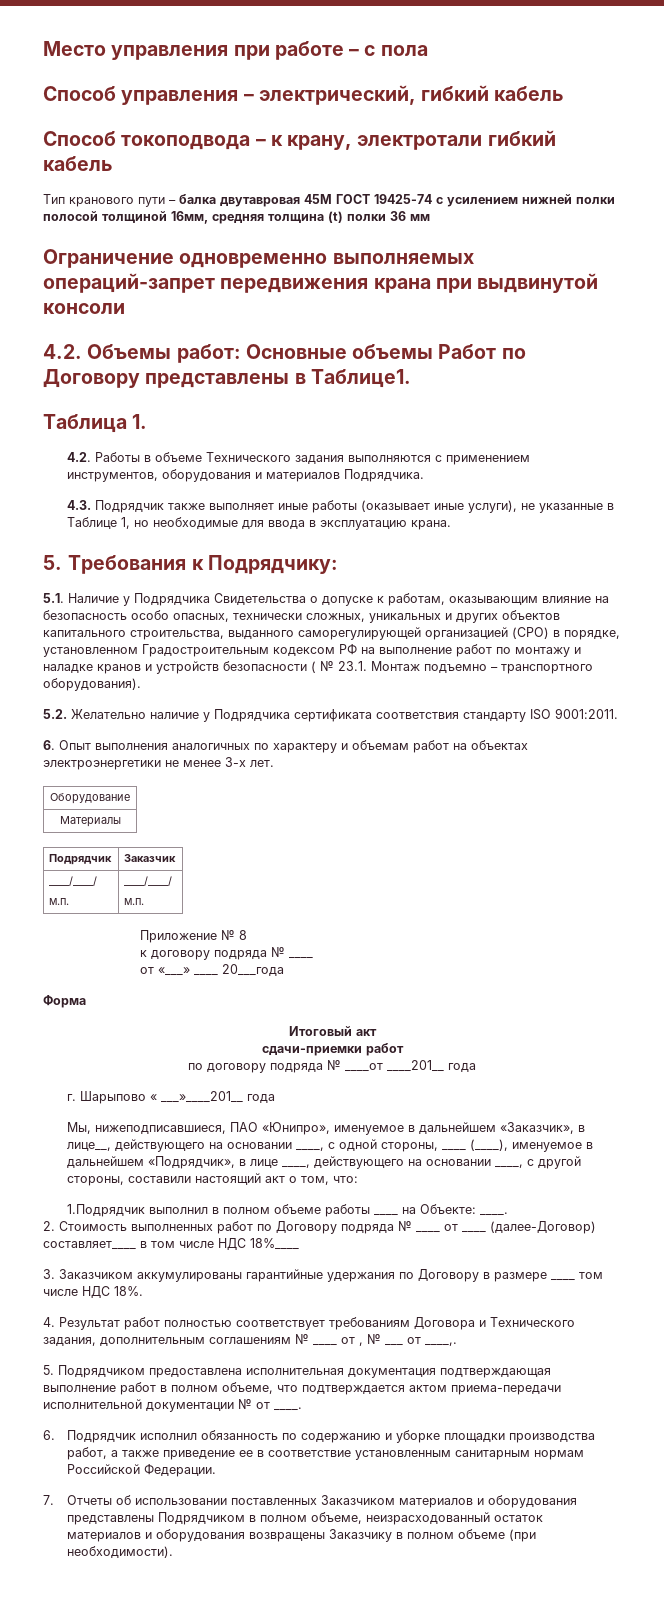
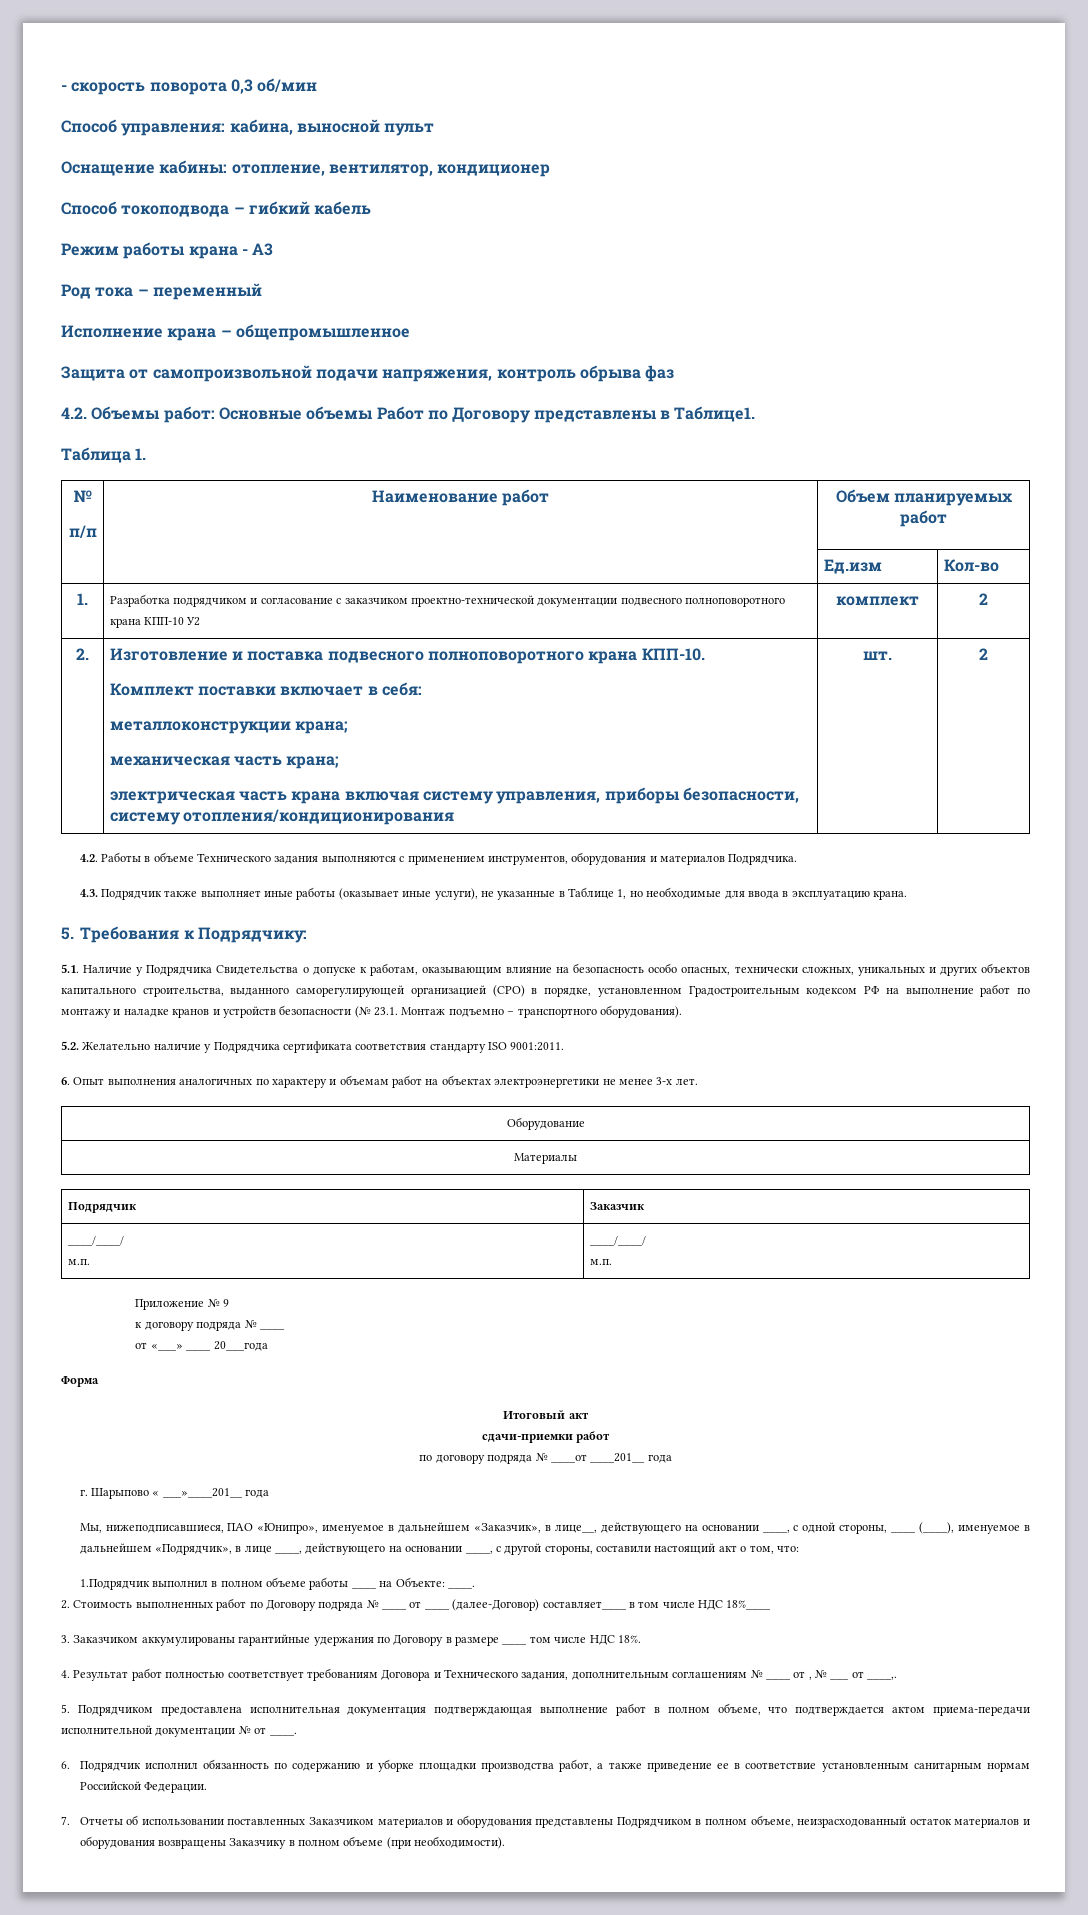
- Место управления при работе – с пола
- Способ управления – электрический, гибкий кабель
+ - скорость поворота 0,3 об/мин
+ Способ управления: кабина, выносной пульт
+ Оснащение кабины: отопление, вентилятор, кондиционер
- Способ токоподвода – к крану, электротали гибкий кабель
- Тип кранового пути – балка двутавровая 45М ГОСТ 19425-74 с усилением нижней полки полосой толщиной 16мм, средняя толщина (t) полки 36 мм
- Ограничение одновременно выполняемых операций-запрет передвижения крана при выдвинутой консоли
+ Способ токоподвода – гибкий кабель
+ Режим работы крана - А3
+ Род тока – переменный
+ Исполнение крана – общепромышленное
+ Защита от самопроизвольной подачи напряжения, контроль обрыва фаз
  Таблица 1.
+ №
+ п/п | Наименование работ | Объем планируемых работ
+ | | Ед.изм | Кол-во
+ 1. | Разработка подрядчиком и согласование с заказчиком проектно-технической документации подвесного полноповоротного крана КПП-10 У2 | комплект | 2
+ 2. | Изготовление и поставка подвесного полноповоротного крана КПП-10.
+ Комплект поставки включает в себя:
+ металлоконструкции крана;
+ механическая часть крана;
+ электрическая часть крана включая систему управления, приборы безопасности, систему отопления/кондиционирования | шт. | 2
- 5.1. Наличие у Подрядчика Свидетельства о допуске к работам, оказывающим влияние на безопасность особо опасных, технически сложных, уникальных и других объектов капитального строительства, выданного саморегулирующей организацией (СРО) в порядке, установленном Градостроительным кодексом РФ на выполнение работ по монтажу и наладке кранов и устройств безопасности ( № 23.1. Монтаж подъемно – транспортного оборудования).
+ 5.1. Наличие у Подрядчика Свидетельства о допуске к работам, оказывающим влияние на безопасность особо опасных, технически сложных, уникальных и других объектов капитального строительства, выданного саморегулирующей организацией (СРО) в порядке, установленном Градостроительным кодексом РФ на выполнение работ по монтажу и наладке кранов и устройств безопасности (№ 23.1. Монтаж подъемно – транспортного оборудования).
- Приложение № 8
+ Приложение № 9

